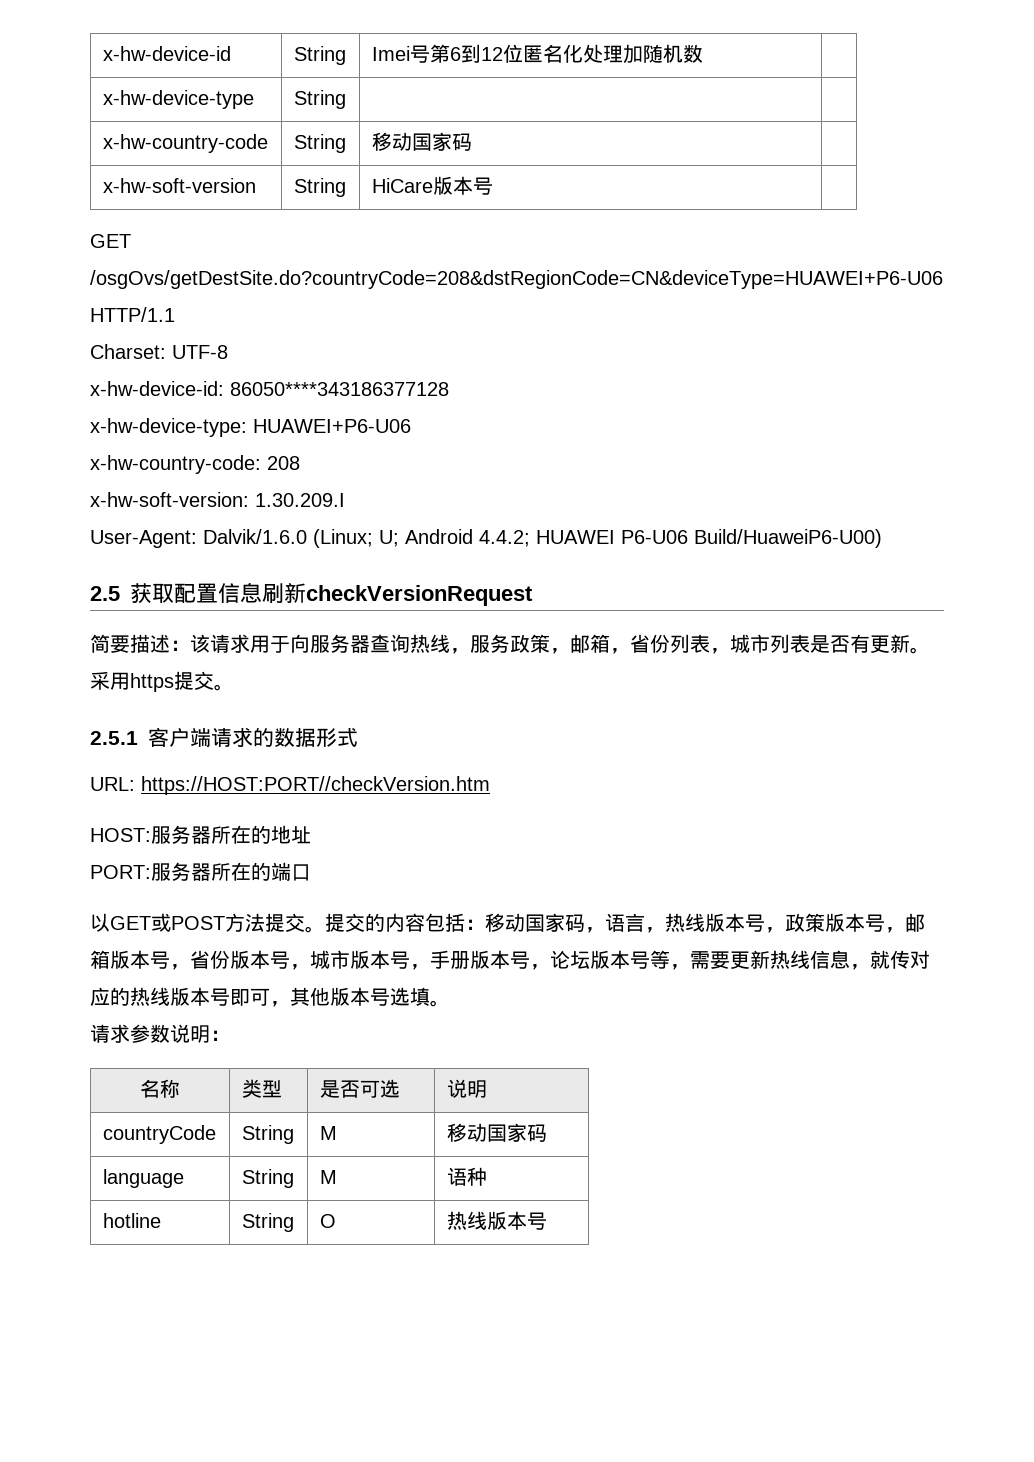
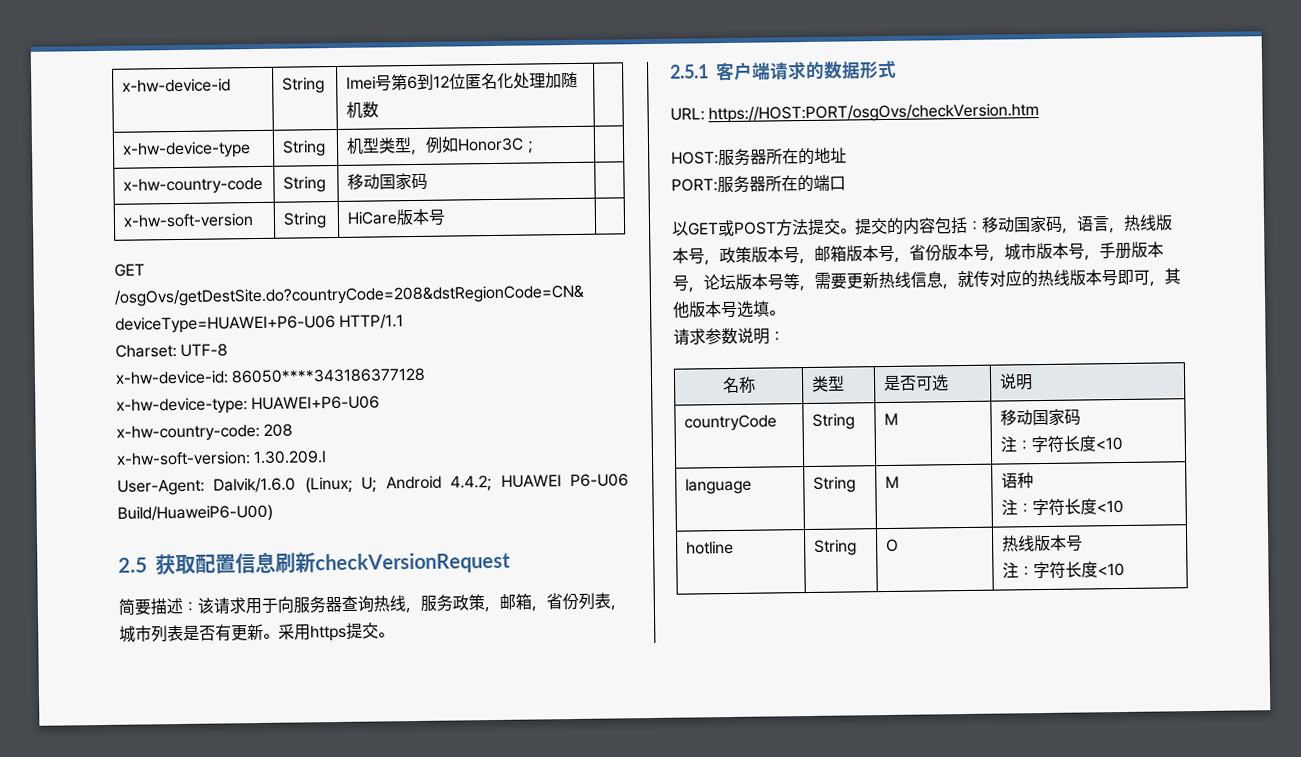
- x-hw-device-type | String | |
+ x-hw-device-type | String | 机型类型，例如Honor3C； |
- URL: https://HOST:PORT//checkVersion.htm
+ URL: https://HOST:PORT/osgOvs/checkVersion.htm
  countryCode | String | M | 移动国家码
+ 注：字符长度<10
  language | String | M | 语种
+ 注：字符长度<10
  hotline | String | O | 热线版本号
+ 注：字符长度<10

